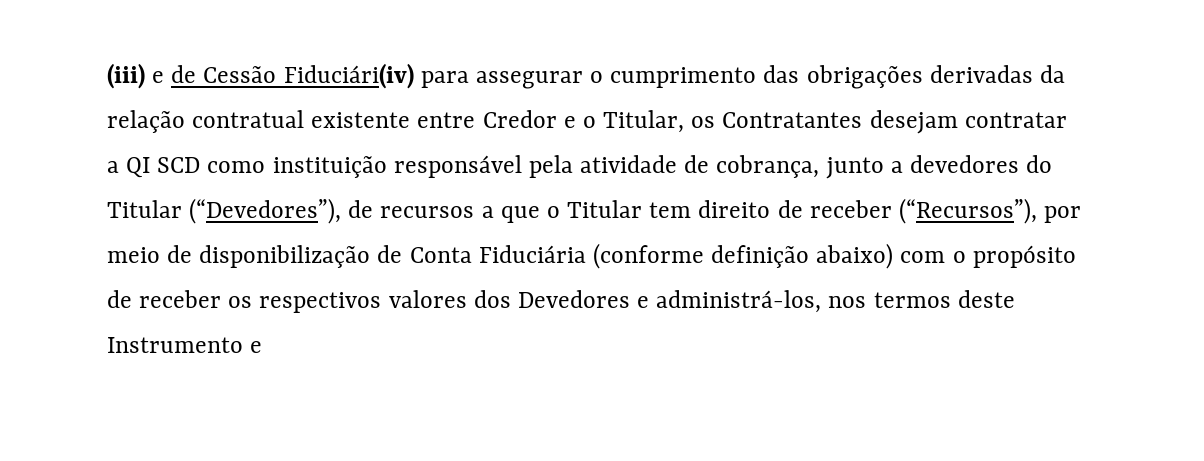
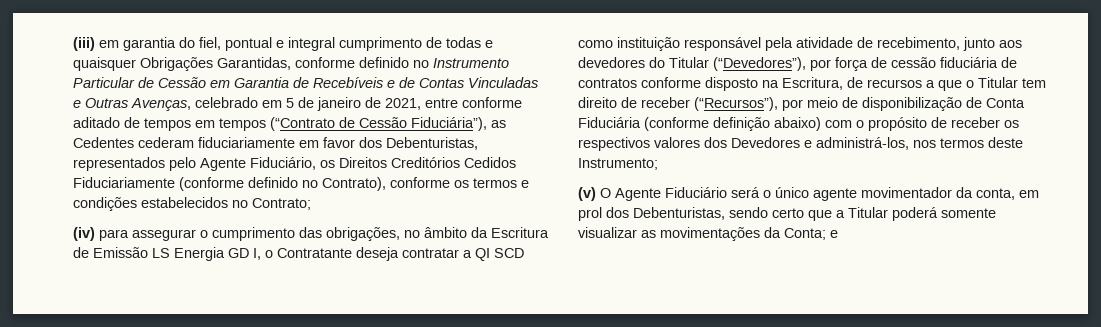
- (iii) e de Cessão Fiduciári(iv) para assegurar o cumprimento das obrigações derivadas da relação contratual existente entre Credor e o Titular, os Contratantes desejam contratar a QI SCD como instituição responsável pela atividade de cobrança, junto a devedores do Titular (“Devedores”), de recursos a que o Titular tem direito de receber (“Recursos”), por meio de disponibilização de Conta Fiduciária (conforme definição abaixo) com o propósito de receber os respectivos valores dos Devedores e administrá-los, nos termos deste Instrumento e
+ (iii) em garantia do fiel, pontual e integral cumprimento de todas e quaisquer Obrigações Garantidas, conforme definido no Instrumento Particular de Cessão em Garantia de Recebíveis e de Contas Vinculadas e Outras Avenças, celebrado em 5 de janeiro de 2021, entre conforme aditado de tempos em tempos (“Contrato de Cessão Fiduciária”), as Cedentes cederam fiduciariamente em favor dos Debenturistas, representados pelo Agente Fiduciário, os Direitos Creditórios Cedidos Fiduciariamente (conforme definido no Contrato), conforme os termos e condições estabelecidos no Contrato;
+ (iv) para assegurar o cumprimento das obrigações, no âmbito da Escritura de Emissão LS Energia GD I, o Contratante deseja contratar a QI SCD como instituição responsável pela atividade de recebimento, junto aos devedores do Titular (“Devedores”), por força de cessão fiduciária de contratos conforme disposto na Escritura, de recursos a que o Titular tem direito de receber (“Recursos”), por meio de disponibilização de Conta Fiduciária (conforme definição abaixo) com o propósito de receber os respectivos valores dos Devedores e administrá-los, nos termos deste Instrumento;
+ (v) O Agente Fiduciário será o único agente movimentador da conta, em prol dos Debenturistas, sendo certo que a Titular poderá somente visualizar as movimentações da Conta; e

